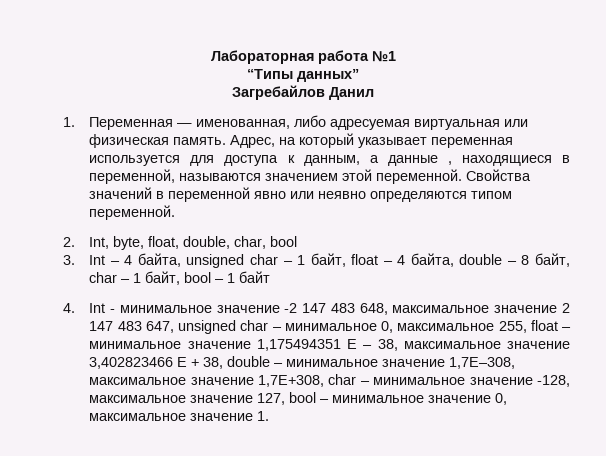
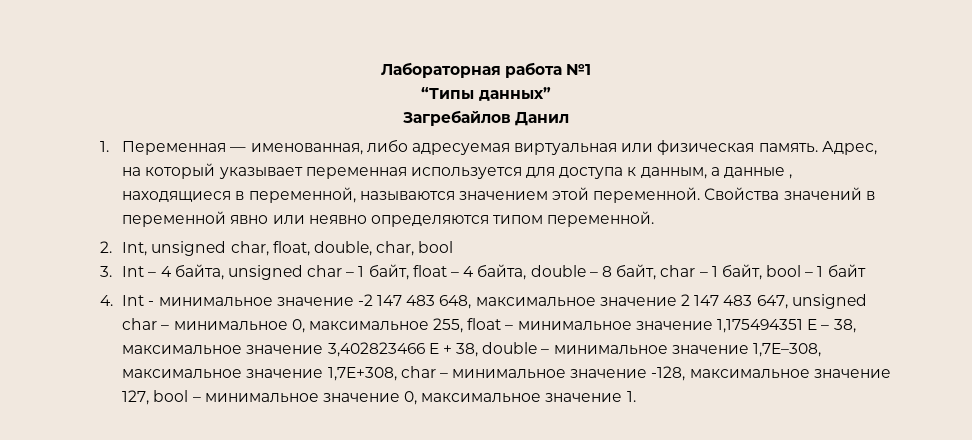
- 2. Int, byte, float, double, char, bool
+ 2. Int, unsigned char, float, double, char, bool

